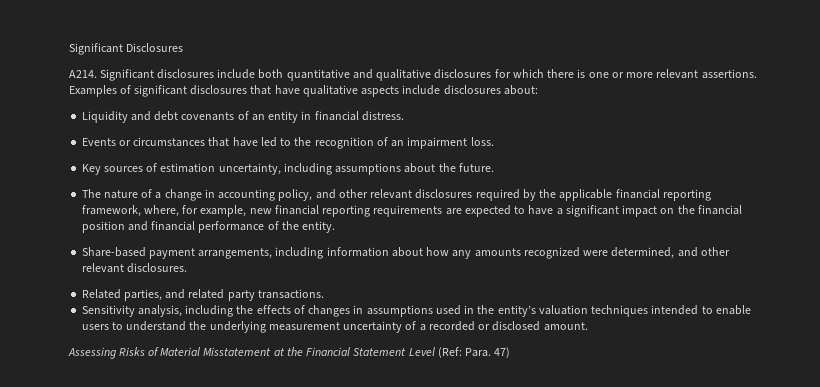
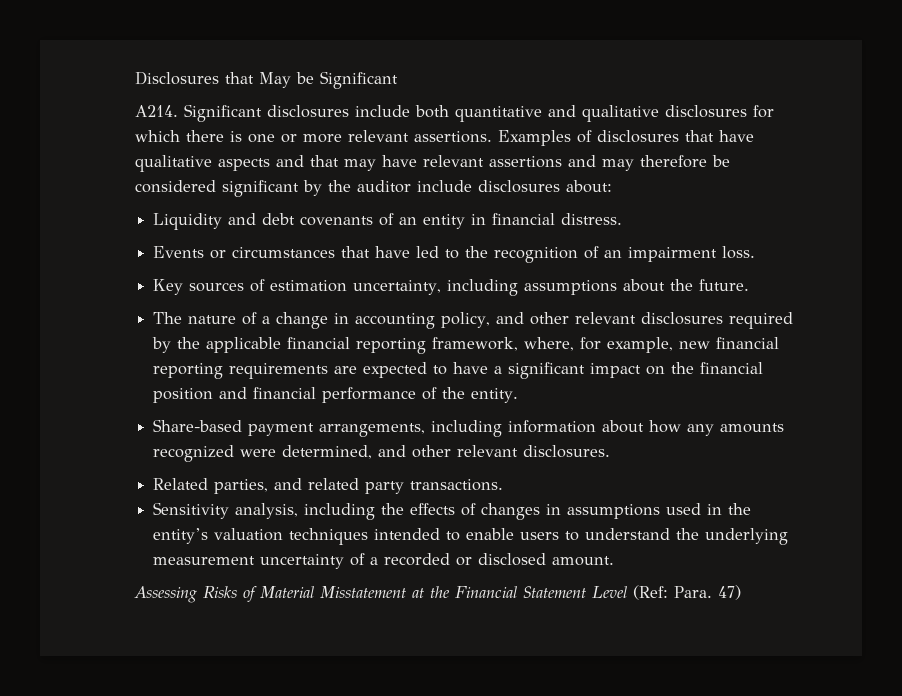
- Significant Disclosures
+ Disclosures that May be Significant
- Examples of significant disclosures that have qualitative aspects include disclosures about:
+ Examples of disclosures that have qualitative aspects and that may have relevant assertions and may therefore be considered significant by the auditor include disclosures about:

